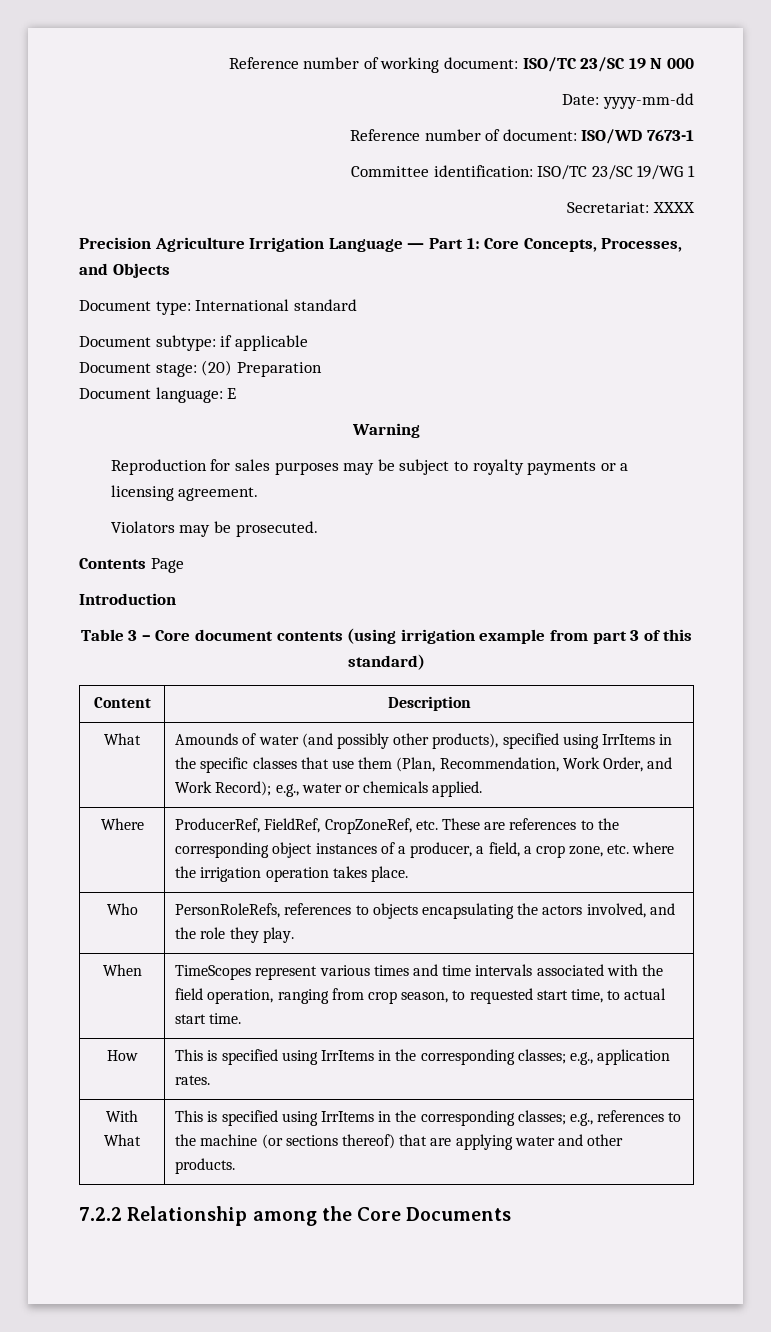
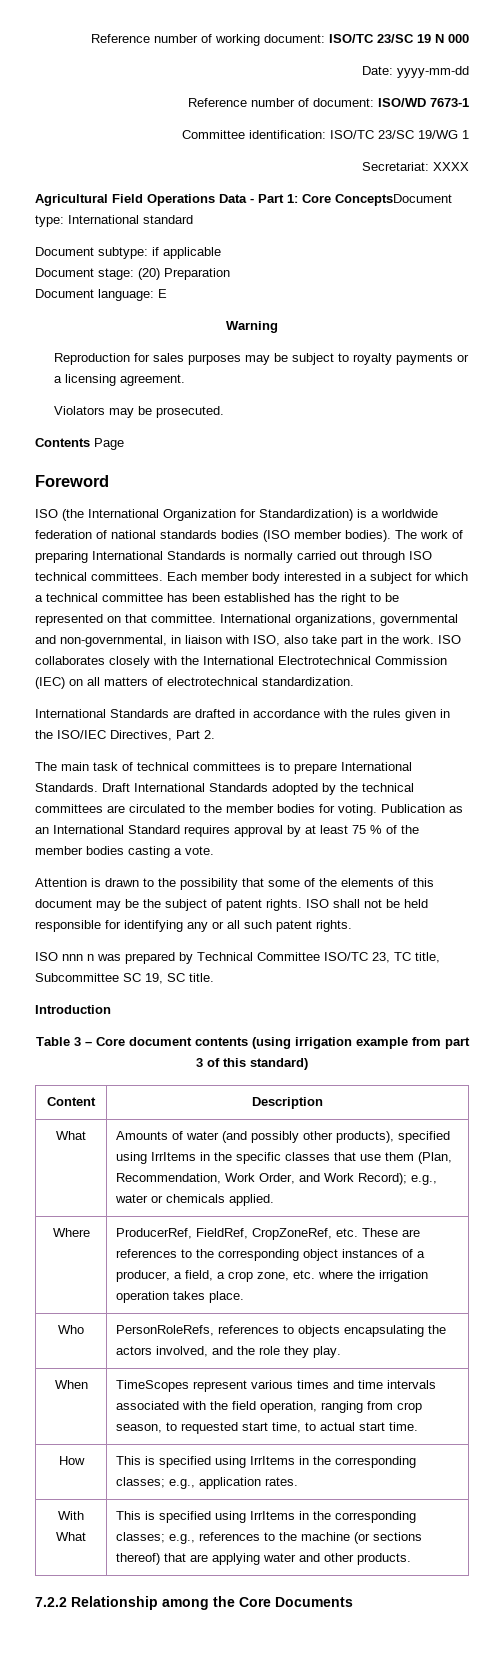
- Precision Agriculture Irrigation Language — Part 1: Core Concepts, Processes, and Objects
- Document type: International standard
+ Agricultural Field Operations Data - Part 1: Core ConceptsDocument type: International standard
+ Foreword
+ ISO (the International Organization for Standardization) is a worldwide federation of national standards bodies (ISO member bodies). The work of preparing International Standards is normally carried out through ISO technical committees. Each member body interested in a subject for which a technical committee has been established has the right to be represented on that committee. International organizations, governmental and non-governmental, in liaison with ISO, also take part in the work. ISO collaborates closely with the International Electrotechnical Commission (IEC) on all matters of electrotechnical standardization.
+ International Standards are drafted in accordance with the rules given in the ISO/IEC Directives, Part 2.
+ The main task of technical committees is to prepare International Standards. Draft International Standards adopted by the technical committees are circulated to the member bodies for voting. Publication as an International Standard requires approval by at least 75 % of the member bodies casting a vote.
+ Attention is drawn to the possibility that some of the elements of this document may be the subject of patent rights. ISO shall not be held responsible for identifying any or all such patent rights.
+ ISO nnn n was prepared by Technical Committee ISO/TC 23, TC title, Subcommittee SC 19, SC title.
- What | Amounds of water (and possibly other products), specified using IrrItems in the specific classes that use them (Plan, Recommendation, Work Order, and Work Record); e.g., water or chemicals applied.
+ What | Amounts of water (and possibly other products), specified using IrrItems in the specific classes that use them (Plan, Recommendation, Work Order, and Work Record); e.g., water or chemicals applied.

